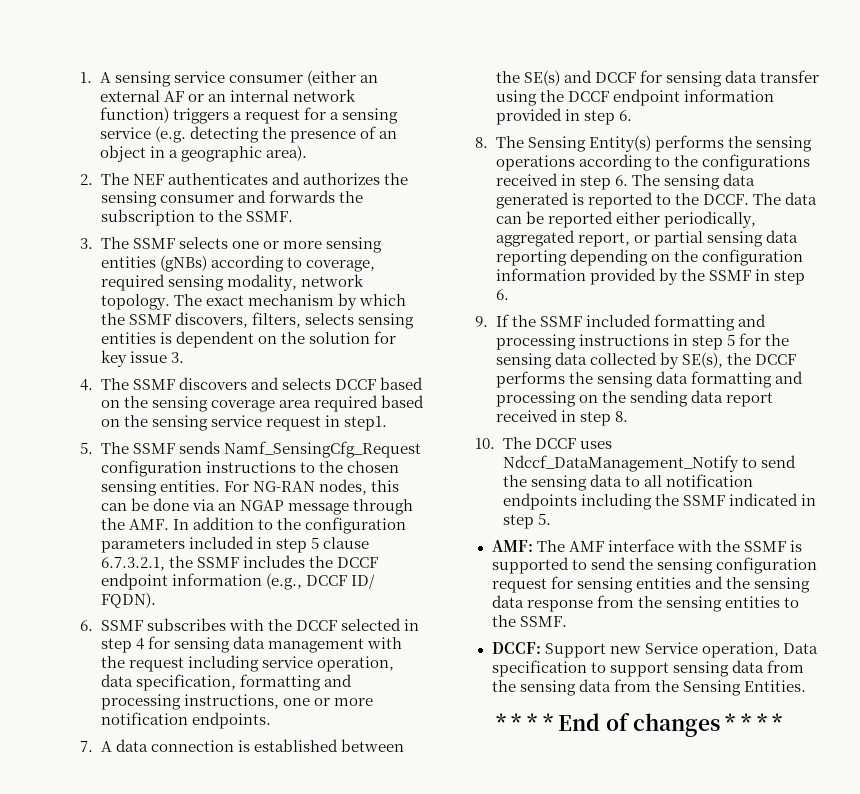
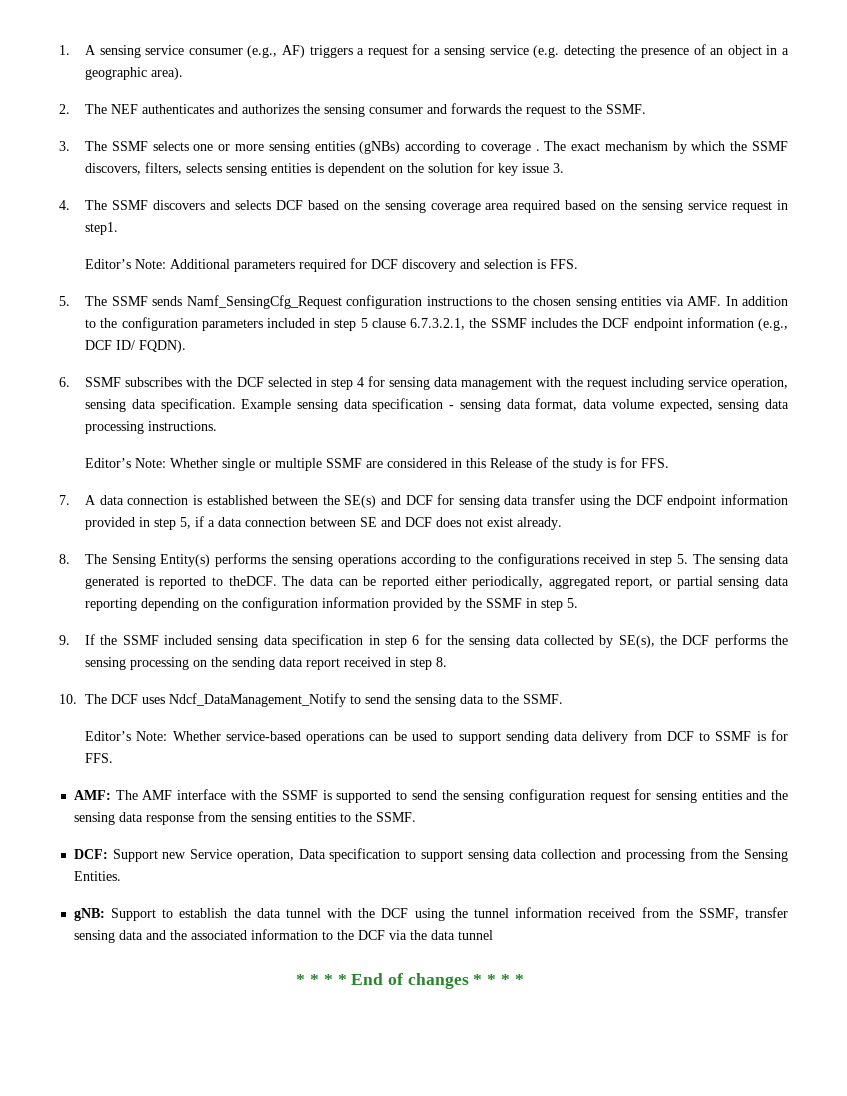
- 1. A sensing service consumer (either an external AF or an internal network function) triggers a request for a sensing service (e.g. detecting the presence of an object in a geographic area).
+ 1. A sensing service consumer (e.g., AF) triggers a request for a sensing service (e.g. detecting the presence of an object in a geographic area).
- 2. The NEF authenticates and authorizes the sensing consumer and forwards the subscription to the SSMF.
+ 2. The NEF authenticates and authorizes the sensing consumer and forwards the request to the SSMF.
- 3. The SSMF selects one or more sensing entities (gNBs) according to coverage, required sensing modality, network topology.
+ 3. The SSMF selects one or more sensing entities (gNBs) according to coverage .
- 4. The SSMF discovers and selects DCCF based on the sensing coverage area required based on the sensing service request in step1.
+ 4. The SSMF discovers and selects DCF based on the sensing coverage area required based on the sensing service request in step1.
+ Editor’s Note: Additional parameters required for DCF discovery and selection is FFS.
- 5. The SSMF sends Namf_SensingCfg_Request configuration instructions to the chosen sensing entities. For NG-RAN nodes, this can be done via an NGAP message through the AMF. In addition to the configuration parameters included in step 5 clause 6.7.3.2.1, the SSMF includes the DCCF endpoint information (e.g., DCCF ID/ FQDN).
+ 5. The SSMF sends Namf_SensingCfg_Request configuration instructions to the chosen sensing entities via AMF. In addition to the configuration parameters included in step 5 clause 6.7.3.2.1, the SSMF includes the DCF endpoint information (e.g., DCF ID/ FQDN).
- 6. SSMF subscribes with the DCCF selected in step 4 for sensing data management with the request including service operation, data specification, formatting and processing instructions, one or more notification endpoints.
+ 6. SSMF subscribes with the DCF selected in step 4 for sensing data management with the request including service operation, sensing data specification. Example sensing data specification - sensing data format, data volume expected, sensing data processing instructions.
+ Editor’s Note: Whether single or multiple SSMF are considered in this Release of the study is for FFS.
- 7. A data connection is established between the SE(s) and DCCF for sensing data transfer using the DCCF endpoint information provided in step 6.
+ 7. A data connection is established between the SE(s) and DCF for sensing data transfer using the DCF endpoint information provided in step 5, if a data connection between SE and DCF does not exist already.
- 8. The Sensing Entity(s) performs the sensing operations according to the configurations received in step 6. The sensing data generated is reported to the DCCF.
+ 8. The Sensing Entity(s) performs the sensing operations according to the configurations received in step 5. The sensing data generated is reported to theDCF.
- The data can be reported either periodically, aggregated report, or partial sensing data reporting depending on the configuration information provided by the SSMF in step 6.
+ The data can be reported either periodically, aggregated report, or partial sensing data reporting depending on the configuration information provided by the SSMF in step 5.
- 9. If the SSMF included formatting and processing instructions in step 5 for the sensing data collected by SE(s), the DCCF performs the sensing data formatting and processing on the sending data report received in step 8.
+ 9. If the SSMF included sensing data specification in step 6 for the sensing data collected by SE(s), the DCF performs the sensing processing on the sending data report received in step 8.
- 10. The DCCF uses Ndccf_DataManagement_Notify to send the sensing data to all notification endpoints including the SSMF indicated in step 5.
+ 10. The DCF uses Ndcf_DataManagement_Notify to send the sensing data to the SSMF.
+ Editor’s Note: Whether service-based operations can be used to support sending data delivery from DCF to SSMF is for FFS.
- DCCF: Support new Service operation, Data specification to support sensing data from the sensing data from the Sensing Entities.
+ DCF: Support new Service operation, Data specification to support sensing data collection and processing from the Sensing Entities.
+ gNB: Support to establish the data tunnel with the DCF using the tunnel information received from the SSMF, transfer sensing data and the associated information to the DCF via the data tunnel

